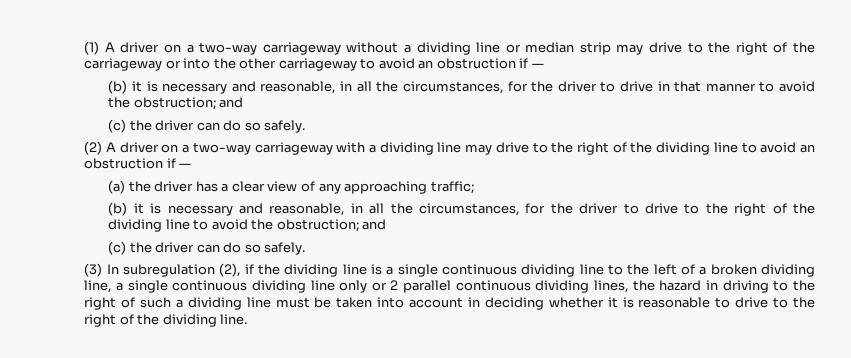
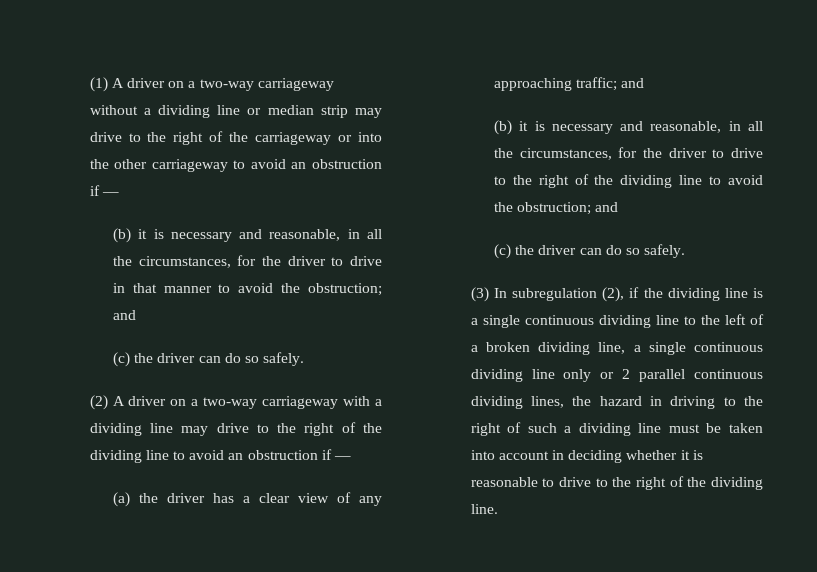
- (a) the driver has a clear view of any approaching traffic;
+ (a) the driver has a clear view of any approaching traffic; and

